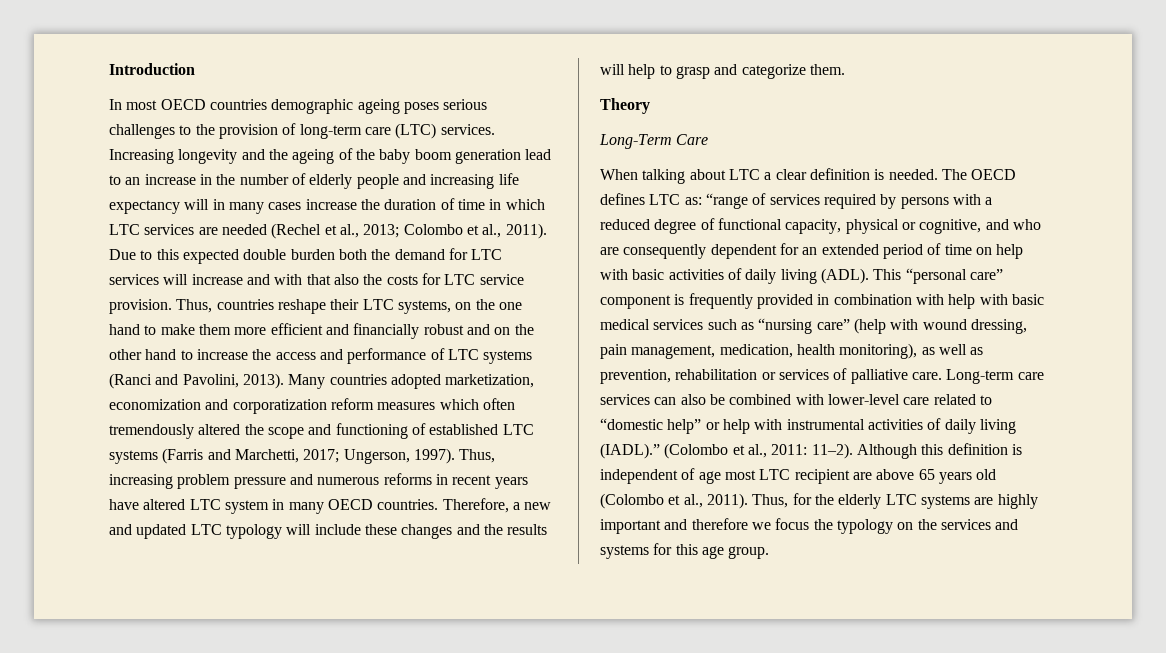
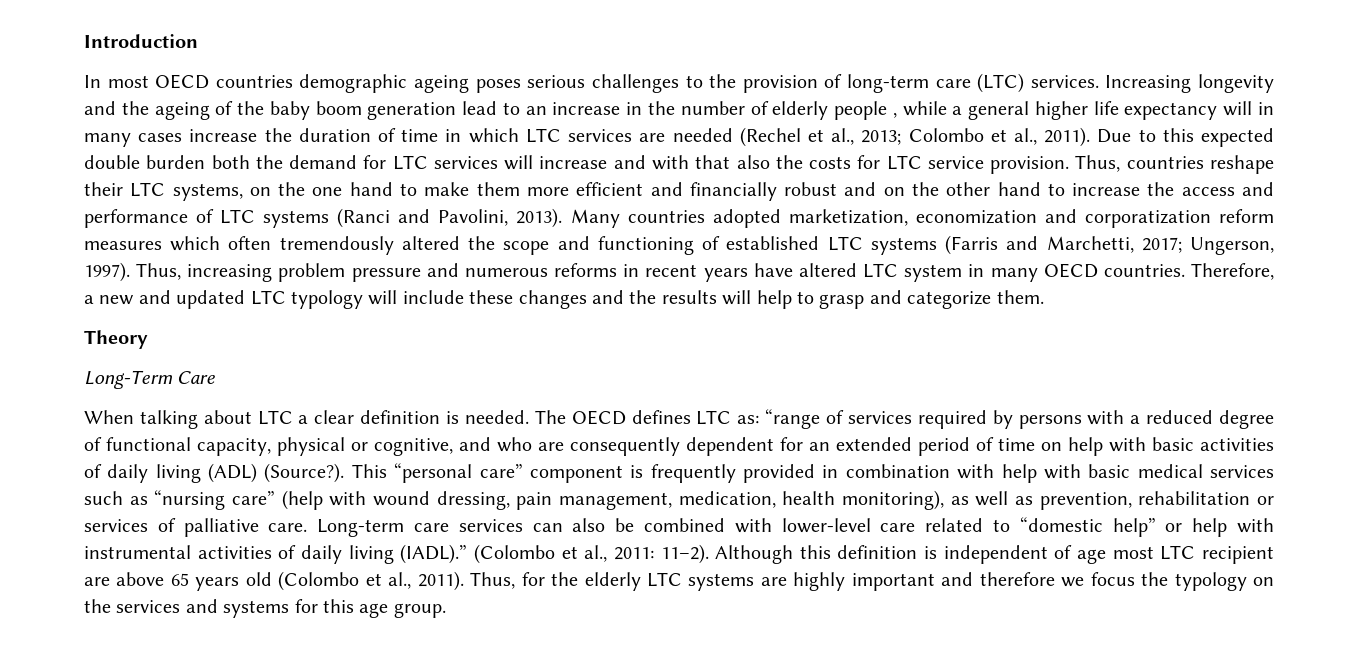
- Increasing longevity and the ageing of the baby boom generation lead to an increase in the number of elderly people and increasing life expectancy will in many cases increase the duration of time in which LTC services are needed (Rechel et al., 2013; Colombo et al., 2011).
+ Increasing longevity and the ageing of the baby boom generation lead to an increase in the number of elderly people , while a general higher life expectancy will in many cases increase the duration of time in which LTC services are needed (Rechel et al., 2013; Colombo et al., 2011).
- The OECD defines LTC as: “range of services required by persons with a reduced degree of functional capacity, physical or cognitive, and who are consequently dependent for an extended period of time on help with basic activities of daily living (ADL).
+ The OECD defines LTC as: “range of services required by persons with a reduced degree of functional capacity, physical or cognitive, and who are consequently dependent for an extended period of time on help with basic activities of daily living (ADL) (Source?).

